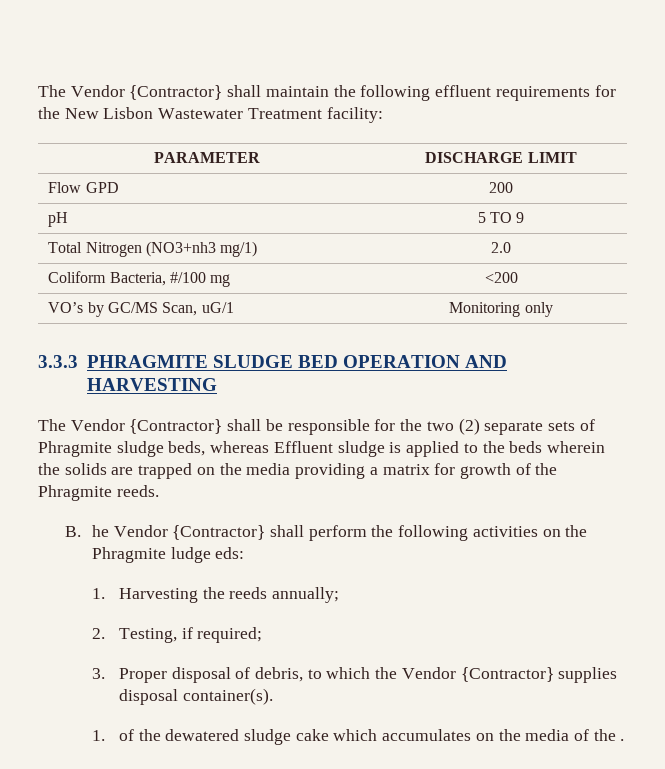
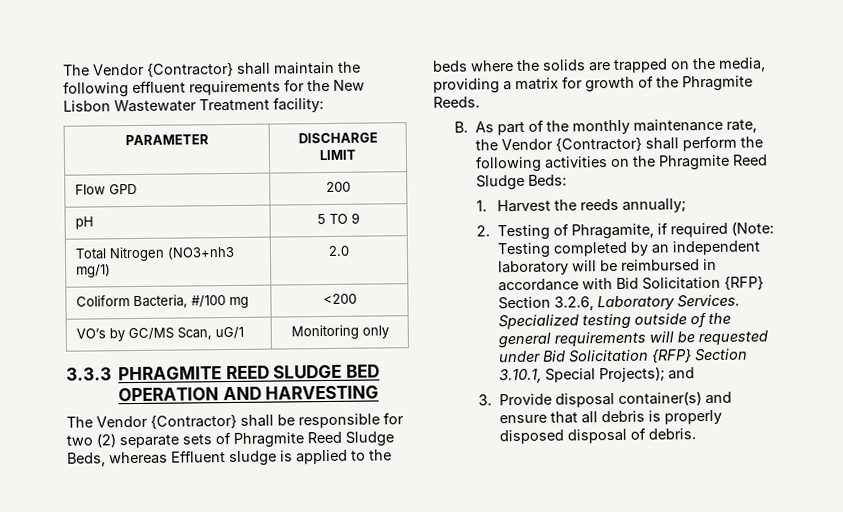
- 3.3.3 PHRAGMITE SLUDGE BED OPERATION AND HARVESTING
+ 3.3.3 PHRAGMITE REED SLUDGE BED OPERATION AND HARVESTING
- The Vendor {Contractor} shall be responsible for the two (2) separate sets of Phragmite sludge beds, whereas Effluent sludge is applied to the beds wherein the solids are trapped on the media providing a matrix for growth of the Phragmite reeds.
+ The Vendor {Contractor} shall be responsible for two (2) separate sets of Phragmite Reed Sludge Beds, whereas Effluent sludge is applied to the beds where the solids are trapped on the media, providing a matrix for growth of the Phragmite Reeds.
- B. he Vendor {Contractor} shall perform the following activities on the Phragmite ludge eds:
- 1. Harvesting the reeds annually;
+ B. As part of the monthly maintenance rate, the Vendor {Contractor} shall perform the following activities on the Phragmite Reed Sludge Beds:
+ 1. Harvest the reeds annually;
- 2. Testing, if required;
- 3. Proper disposal of debris, to which the Vendor {Contractor} supplies disposal container(s).
- 1. of the dewatered sludge cake which accumulates on the media of the .
+ 2. Testing of Phragamite, if required (Note: Testing completed by an independent laboratory will be reimbursed in accordance with Bid Solicitation {RFP} Section 3.2.6, Laboratory Services. Specialized testing outside of the general requirements will be requested under Bid Solicitation {RFP} Section 3.10.1, Special Projects); and
+ 3. Provide disposal container(s) and ensure that all debris is properly disposed disposal of debris.

